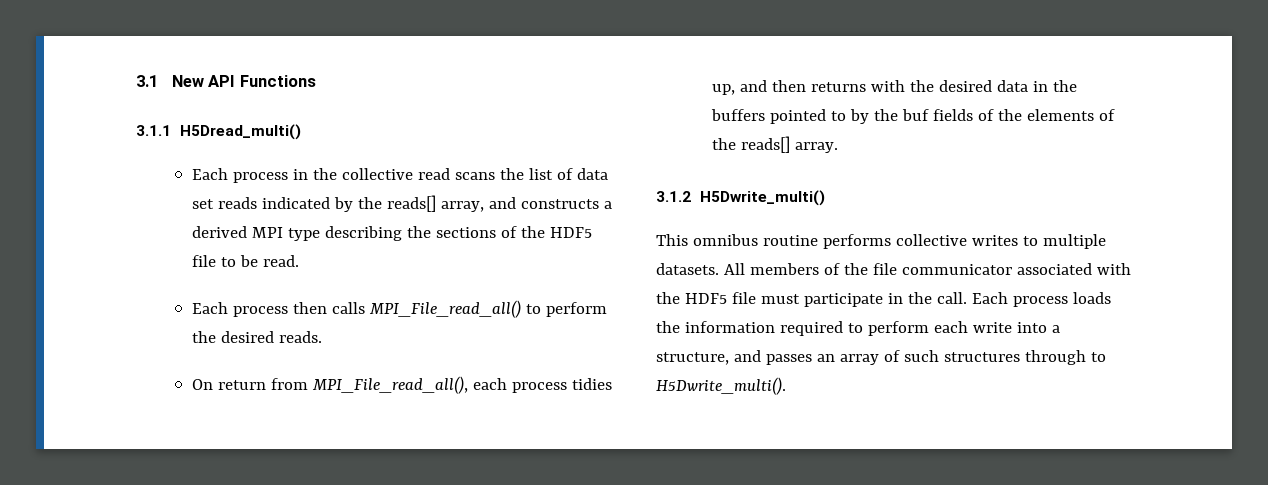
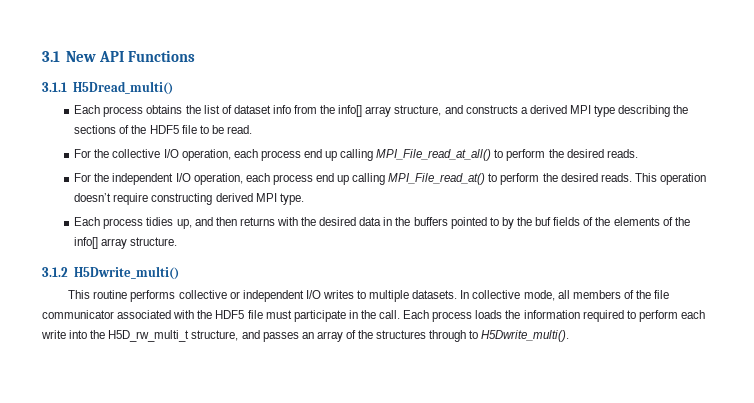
- Each process in the collective read scans the list of data set reads indicated by the reads[] array, and constructs a derived MPI type describing the sections of the HDF5 file to be read.
+ Each process obtains the list of dataset info from the info[] array structure, and constructs a derived MPI type describing the sections of the HDF5 file to be read.
- Each process then calls MPI_File_read_all() to perform the desired reads.
+ For the collective I/O operation, each process end up calling MPI_File_read_at_all() to perform the desired reads.
- On return from MPI_File_read_all(), each process tidies up, and then returns with the desired data in the buffers pointed to by the buf fields of the elements of the reads[] array.
+ For the independent I/O operation, each process end up calling MPI_File_read_at() to perform the desired reads. This operation doesn’t require constructing derived MPI type.
+ Each process tidies up, and then returns with the desired data in the buffers pointed to by the buf fields of the elements of the info[] array structure.
- This omnibus routine performs collective writes to multiple datasets.
+ This routine performs collective or independent I/O writes to multiple datasets.
- All members of the file communicator associated with the HDF5 file must participate in the call.
+ In collective mode, all members of the file communicator associated with the HDF5 file must participate in the call.
- Each process loads the information required to perform each write into a structure, and passes an array of such structures through to H5Dwrite_multi().
+ Each process loads the information required to perform each write into the H5D_rw_multi_t structure, and passes an array of the structures through to H5Dwrite_multi().

